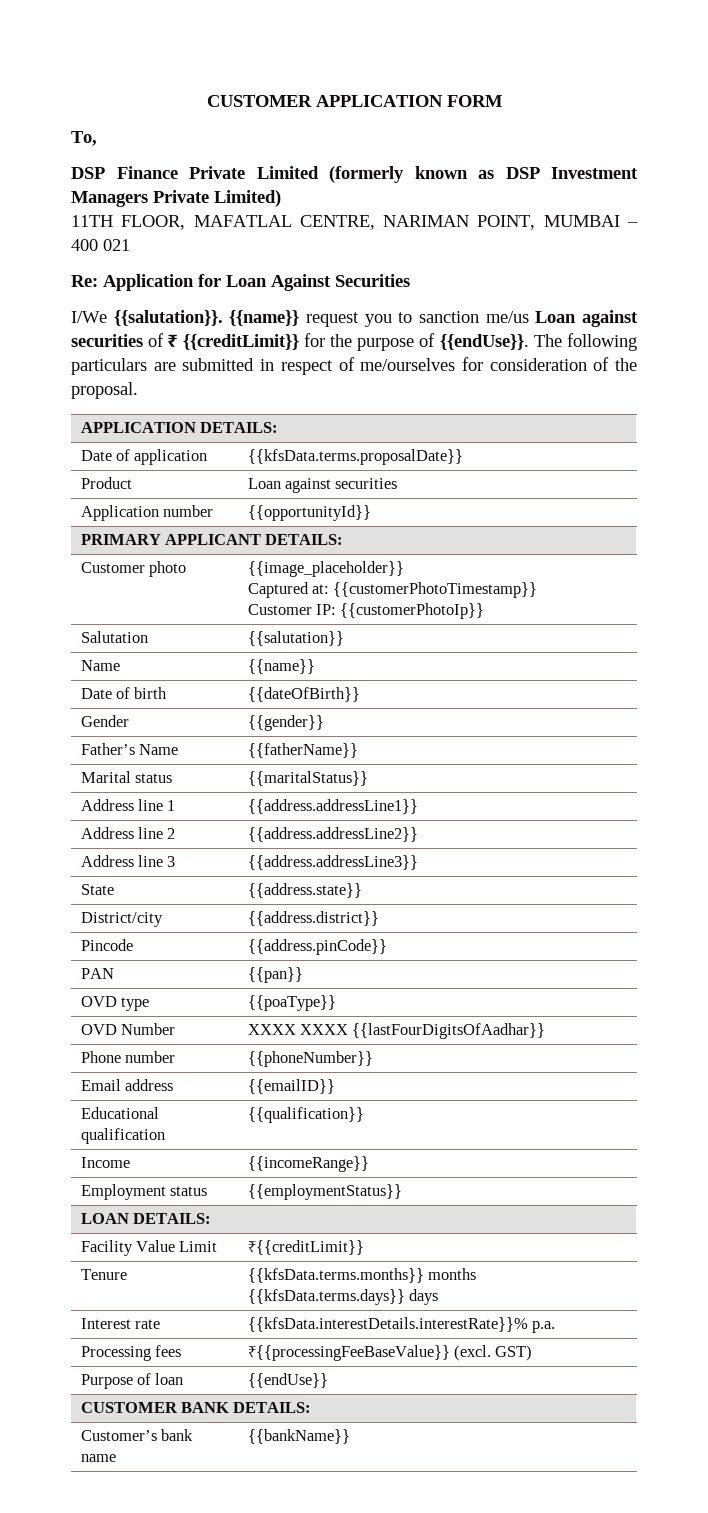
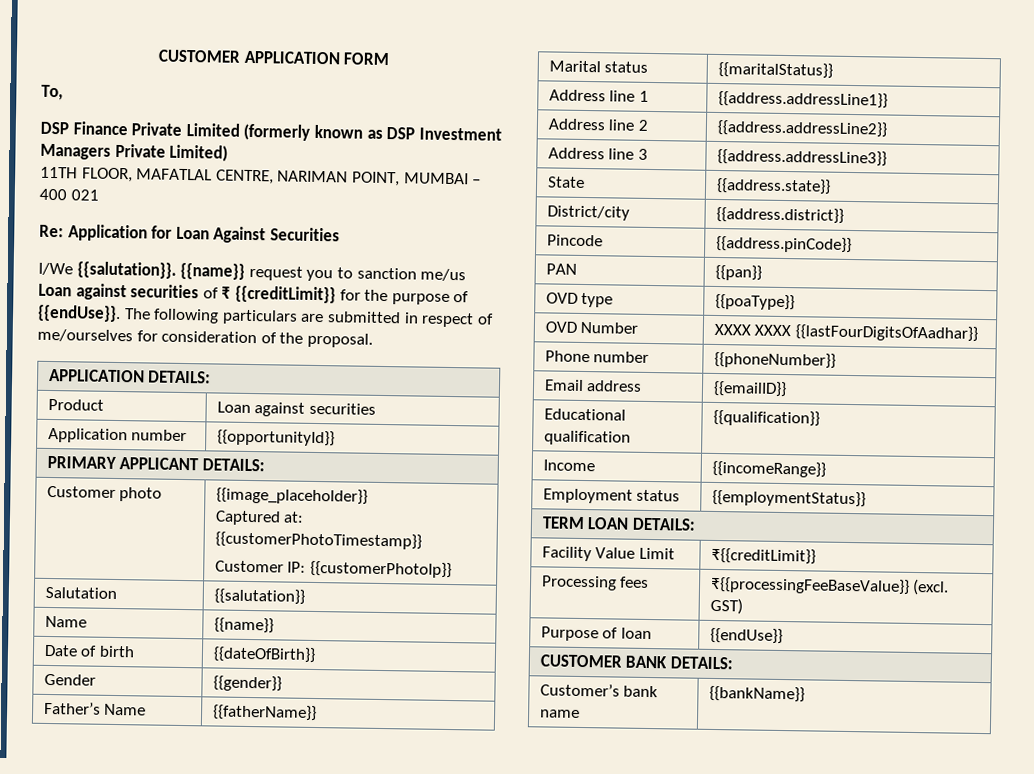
- Date of application | {{kfsData.terms.proposalDate}}
- LOAN DETAILS:
+ TERM LOAN DETAILS:
- Tenure | {{kfsData.terms.months}} months {{kfsData.terms.days}} days
- Interest rate | {{kfsData.interestDetails.interestRate}}% p.a.

